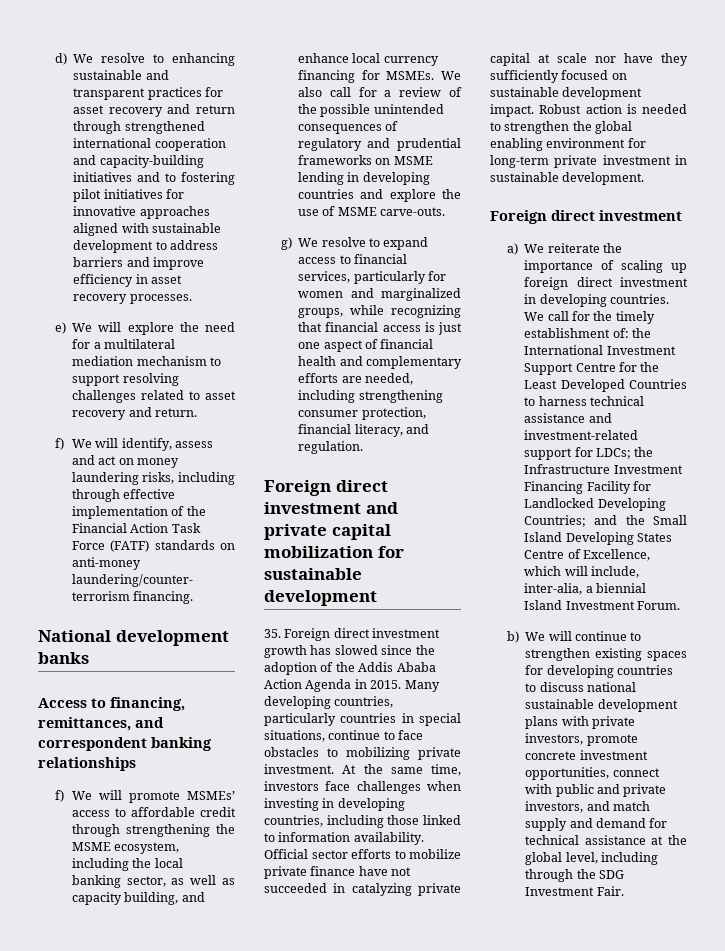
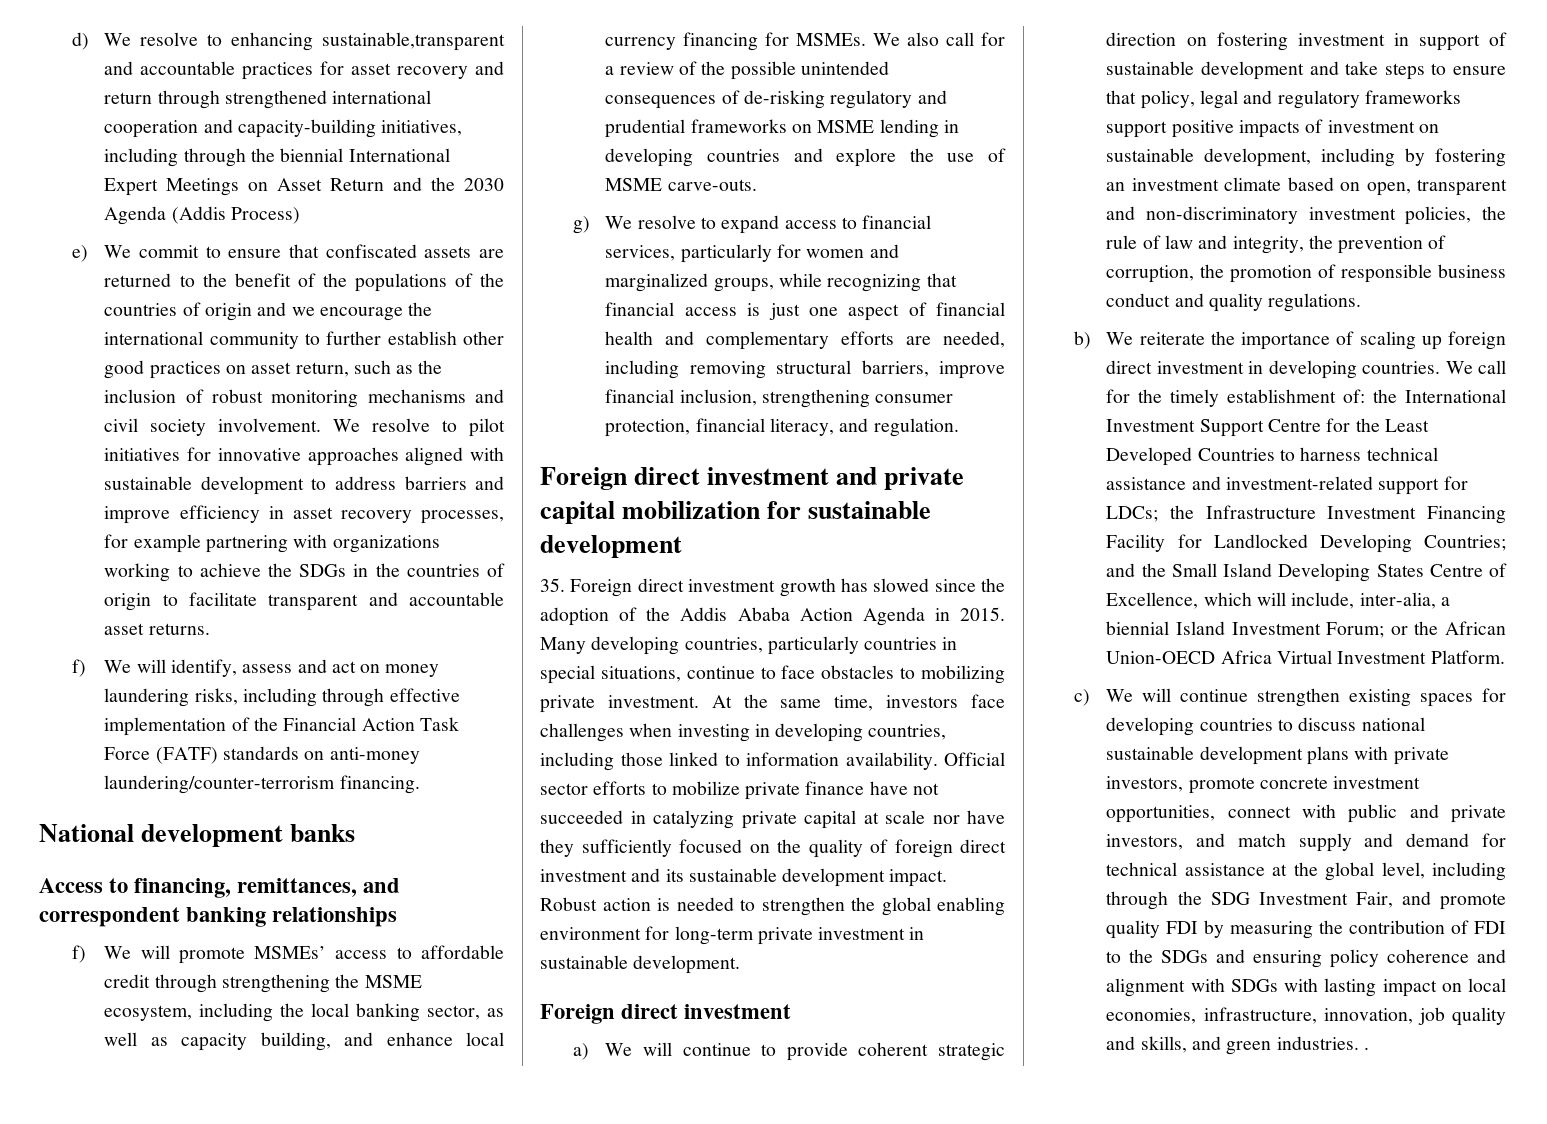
- d) We resolve to enhancing sustainable and transparent practices for asset recovery and return through strengthened international cooperation and capacity-building initiatives and to fostering pilot initiatives for innovative approaches aligned with sustainable development to address barriers and improve efficiency in asset recovery processes.
- e) We will explore the need for a multilateral mediation mechanism to support resolving challenges related to asset recovery and return.
+ d) We resolve to enhancing sustainable,transparent and accountable practices for asset recovery and return through strengthened international cooperation and capacity-building initiatives, including through the biennial International Expert Meetings on Asset Return and the 2030 Agenda (Addis Process)
+ e) We commit to ensure that confiscated assets are returned to the benefit of the populations of the countries of origin and we encourage the international community to further establish other good practices on asset return, such as the inclusion of robust monitoring mechanisms and civil society involvement. We resolve to pilot initiatives for innovative approaches aligned with sustainable development to address barriers and improve efficiency in asset recovery processes, for example partnering with organizations working to achieve the SDGs in the countries of origin to facilitate transparent and accountable asset returns.
- We also call for a review of the possible unintended consequences of regulatory and prudential frameworks on MSME lending in developing countries and explore the use of MSME carve-outs.
+ We also call for a review of the possible unintended consequences of de-risking regulatory and prudential frameworks on MSME lending in developing countries and explore the use of MSME carve-outs.
- g) We resolve to expand access to financial services, particularly for women and marginalized groups, while recognizing that financial access is just one aspect of financial health and complementary efforts are needed, including strengthening consumer protection, financial literacy, and regulation.
+ g) We resolve to expand access to financial services, particularly for women and marginalized groups, while recognizing that financial access is just one aspect of financial health and complementary efforts are needed, including removing structural barriers, improve financial inclusion, strengthening consumer protection, financial literacy, and regulation.
- Official sector efforts to mobilize private finance have not succeeded in catalyzing private capital at scale nor have they sufficiently focused on sustainable development impact.
+ Official sector efforts to mobilize private finance have not succeeded in catalyzing private capital at scale nor have they sufficiently focused on the quality of foreign direct investment and its sustainable development impact.
- a) We reiterate the importance of scaling up foreign direct investment in developing countries.
+ a) We will continue to provide coherent strategic direction on fostering investment in support of sustainable development and take steps to ensure that policy, legal and regulatory frameworks support positive impacts of investment on sustainable development, including by fostering an investment climate based on open, transparent and non-discriminatory investment policies, the rule of law and integrity, the prevention of corruption, the promotion of responsible business conduct and quality regulations.
+ b) We reiterate the importance of scaling up foreign direct investment in developing countries.
- and the Small Island Developing States Centre of Excellence, which will include, inter-alia, a biennial Island Investment Forum.
- b) We will continue to strengthen existing spaces for developing countries to discuss national sustainable development plans with private investors, promote concrete investment opportunities, connect with public and private investors, and match supply and demand for technical assistance at the global level, including through the SDG Investment Fair.
+ and the Small Island Developing States Centre of Excellence, which will include, inter-alia, a biennial Island Investment Forum; or the African Union-OECD Africa Virtual Investment Platform.
+ c) We will continue strengthen existing spaces for developing countries to discuss national sustainable development plans with private investors, promote concrete investment opportunities, connect with public and private investors, and match supply and demand for technical assistance at the global level, including through the SDG Investment Fair, and promote quality FDI by measuring the contribution of FDI to the SDGs and ensuring policy coherence and alignment with SDGs with lasting impact on local economies, infrastructure, innovation, job quality and skills, and green industries. .

